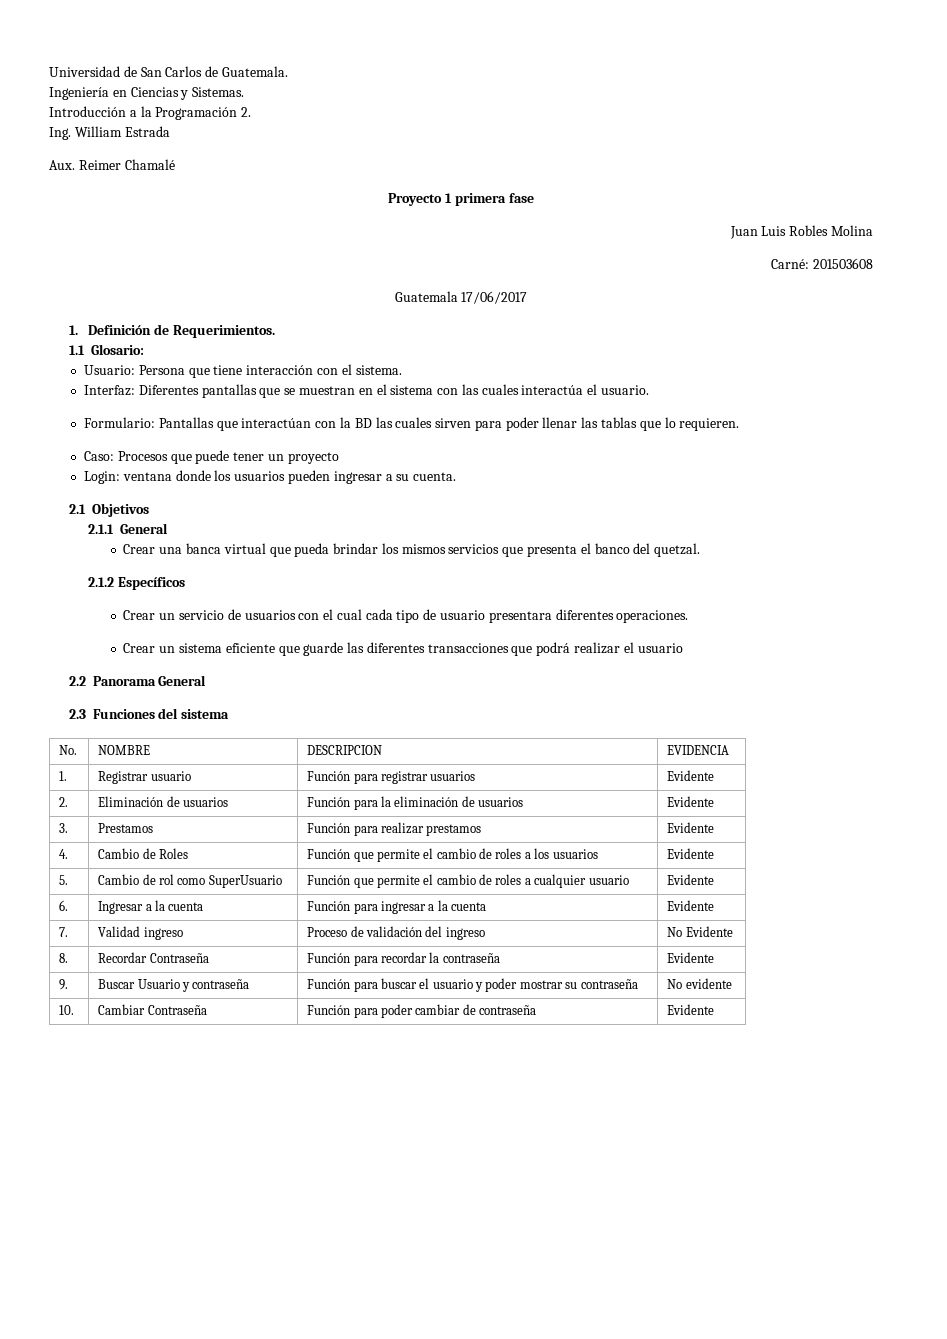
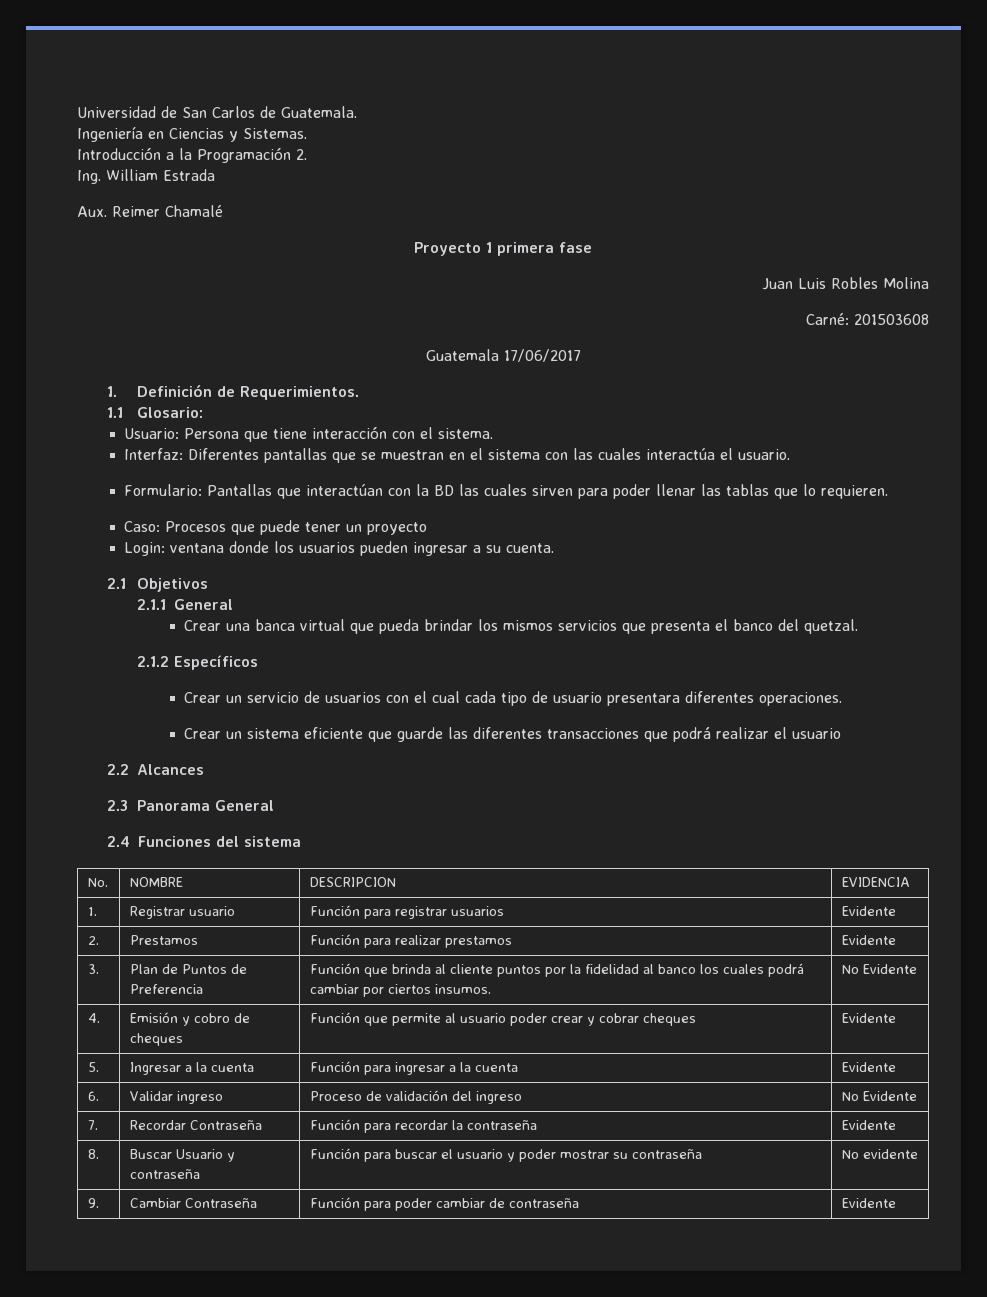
- 2.2 Panorama General
+ 2.2 Alcances
+ 2.3 Panorama General
- 2.3 Funciones del sistema
+ 2.4 Funciones del sistema
- 2. | Eliminación de usuarios | Función para la eliminación de usuarios | Evidente
- 3. | Prestamos | Función para realizar prestamos | Evidente
+ 2. | Prestamos | Función para realizar prestamos | Evidente
- 4. | Cambio de Roles | Función que permite el cambio de roles a los usuarios | Evidente
- 5. | Cambio de rol como SuperUsuario | Función que permite el cambio de roles a cualquier usuario | Evidente
- 6. | Ingresar a la cuenta | Función para ingresar a la cuenta | Evidente
+ 3. | Plan de Puntos de Preferencia | Función que brinda al cliente puntos por la fidelidad al banco los cuales podrá cambiar por ciertos insumos. | No Evidente
+ 4. | Emisión y cobro de cheques | Función que permite al usuario poder crear y cobrar cheques | Evidente
+ 5. | Ingresar a la cuenta | Función para ingresar a la cuenta | Evidente
- 7. | Validad ingreso | Proceso de validación del ingreso | No Evidente
+ 6. | Validar ingreso | Proceso de validación del ingreso | No Evidente
- 8. | Recordar Contraseña | Función para recordar la contraseña | Evidente
+ 7. | Recordar Contraseña | Función para recordar la contraseña | Evidente
- 9. | Buscar Usuario y contraseña | Función para buscar el usuario y poder mostrar su contraseña | No evidente
+ 8. | Buscar Usuario y contraseña | Función para buscar el usuario y poder mostrar su contraseña | No evidente
- 10. | Cambiar Contraseña | Función para poder cambiar de contraseña | Evidente
+ 9. | Cambiar Contraseña | Función para poder cambiar de contraseña | Evidente

